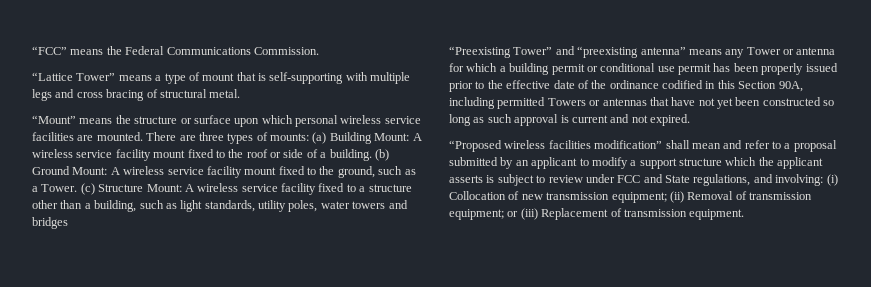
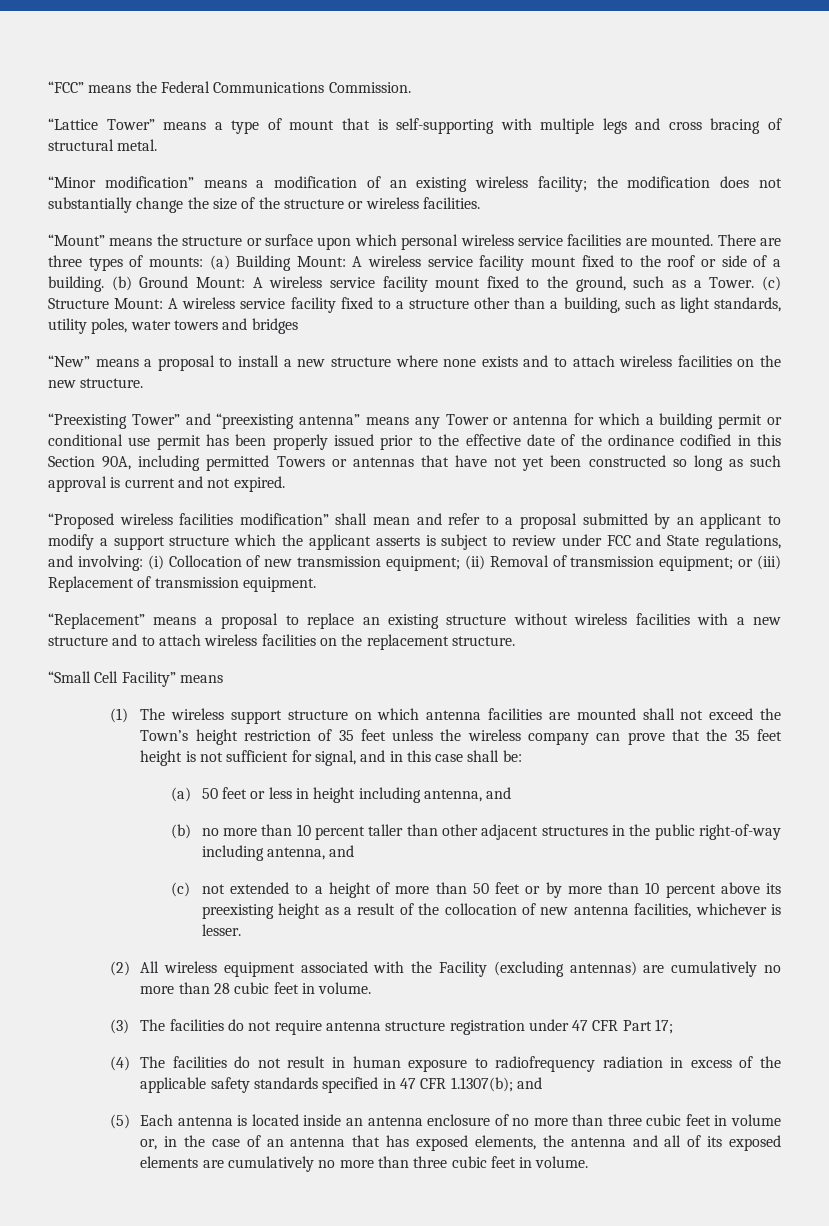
+ “Minor modification” means a modification of an existing wireless facility; the modification does not substantially change the size of the structure or wireless facilities.
+ “New” means a proposal to install a new structure where none exists and to attach wireless facilities on the new structure.
+ “Replacement” means a proposal to replace an existing structure without wireless facilities with a new structure and to attach wireless facilities on the replacement structure.
+ “Small Cell Facility” means
+ (1) The wireless support structure on which antenna facilities are mounted shall not exceed the Town’s height restriction of 35 feet unless the wireless company can prove that the 35 feet height is not sufficient for signal, and in this case shall be:
+ (a) 50 feet or less in height including antenna, and
+ (b) no more than 10 percent taller than other adjacent structures in the public right-of-way including antenna, and
+ (c) not extended to a height of more than 50 feet or by more than 10 percent above its preexisting height as a result of the collocation of new antenna facilities, whichever is lesser.
+ (2) All wireless equipment associated with the Facility (excluding antennas) are cumulatively no more than 28 cubic feet in volume.
+ (3) The facilities do not require antenna structure registration under 47 CFR Part 17;
+ (4) The facilities do not result in human exposure to radiofrequency radiation in excess of the applicable safety standards specified in 47 CFR 1.1307(b); and
+ (5) Each antenna is located inside an antenna enclosure of no more than three cubic feet in volume or, in the case of an antenna that has exposed elements, the antenna and all of its exposed elements are cumulatively no more than three cubic feet in volume.

